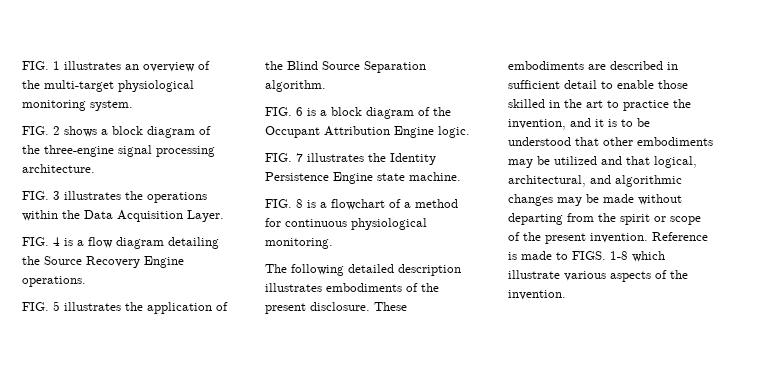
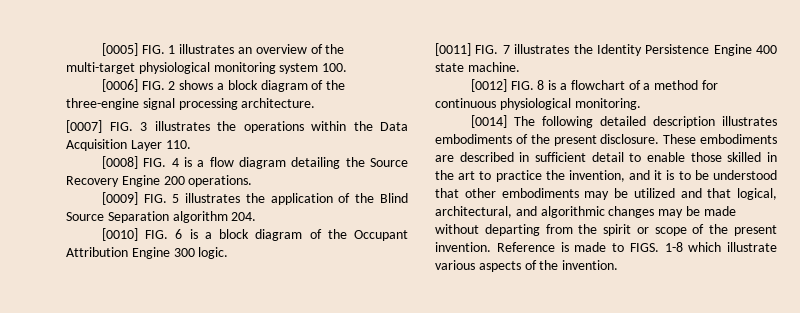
- FIG. 1 illustrates an overview of the multi-target physiological monitoring system.
- FIG. 2 shows a block diagram of the three-engine signal processing architecture.
+ [0005] FIG. 1 illustrates an overview of the multi-target physiological monitoring system 100.
+ [0006] FIG. 2 shows a block diagram of the three-engine signal processing architecture.
- FIG. 3 illustrates the operations within the Data Acquisition Layer.
- FIG. 4 is a flow diagram detailing the Source Recovery Engine operations.
+ [0007] FIG. 3 illustrates the operations within the Data Acquisition Layer 110.
+ [0008] FIG. 4 is a flow diagram detailing the Source Recovery Engine 200 operations.
- FIG. 5 illustrates the application of the Blind Source Separation algorithm.
- FIG. 6 is a block diagram of the Occupant Attribution Engine logic.
+ [0009] FIG. 5 illustrates the application of the Blind Source Separation algorithm 204.
+ [0010] FIG. 6 is a block diagram of the Occupant Attribution Engine 300 logic.
- FIG. 7 illustrates the Identity Persistence Engine state machine.
+ [0011] FIG. 7 illustrates the Identity Persistence Engine 400 state machine.
- FIG. 8 is a flowchart of a method for continuous physiological monitoring.
+ [0012] FIG. 8 is a flowchart of a method for continuous physiological monitoring.
- The following detailed description illustrates embodiments of the present disclosure.
+ [0014] The following detailed description illustrates embodiments of the present disclosure.

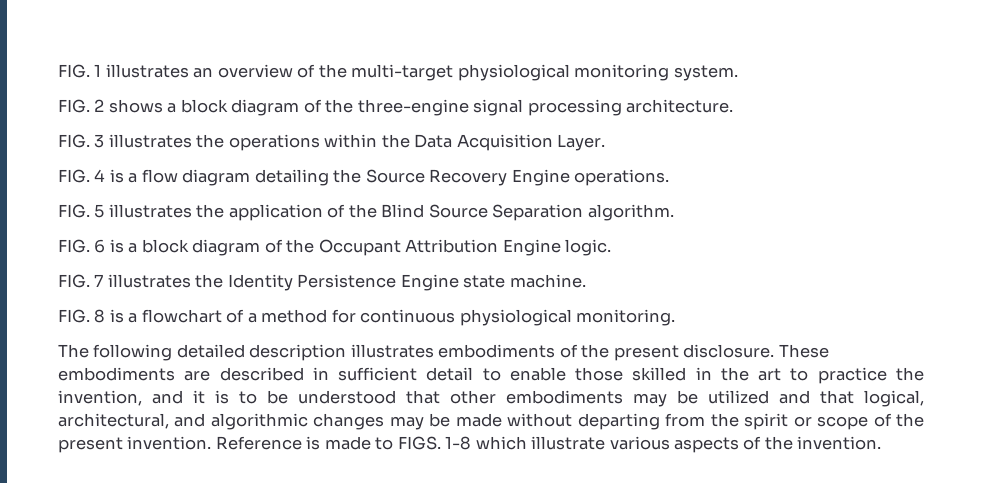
- [0005] FIG. 1 illustrates an overview of the multi-target physiological monitoring system 100.
- [0006] FIG. 2 shows a block diagram of the three-engine signal processing architecture.
+ FIG. 1 illustrates an overview of the multi-target physiological monitoring system.
+ FIG. 2 shows a block diagram of the three-engine signal processing architecture.
- [0007] FIG. 3 illustrates the operations within the Data Acquisition Layer 110.
- [0008] FIG. 4 is a flow diagram detailing the Source Recovery Engine 200 operations.
+ FIG. 3 illustrates the operations within the Data Acquisition Layer.
+ FIG. 4 is a flow diagram detailing the Source Recovery Engine operations.
- [0009] FIG. 5 illustrates the application of the Blind Source Separation algorithm 204.
- [0010] FIG. 6 is a block diagram of the Occupant Attribution Engine 300 logic.
+ FIG. 5 illustrates the application of the Blind Source Separation algorithm.
+ FIG. 6 is a block diagram of the Occupant Attribution Engine logic.
- [0011] FIG. 7 illustrates the Identity Persistence Engine 400 state machine.
+ FIG. 7 illustrates the Identity Persistence Engine state machine.
- [0012] FIG. 8 is a flowchart of a method for continuous physiological monitoring.
+ FIG. 8 is a flowchart of a method for continuous physiological monitoring.
- [0014] The following detailed description illustrates embodiments of the present disclosure.
+ The following detailed description illustrates embodiments of the present disclosure.

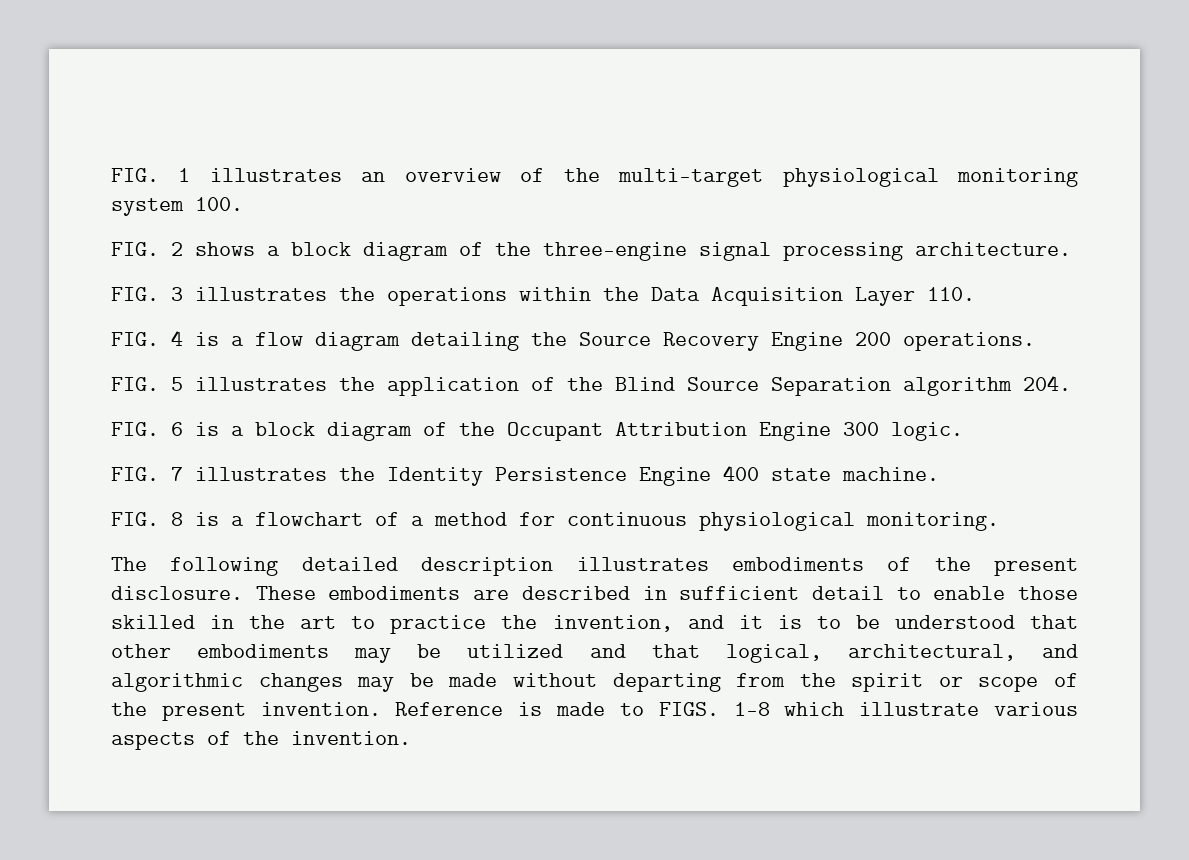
- FIG. 1 illustrates an overview of the multi-target physiological monitoring system.
+ FIG. 1 illustrates an overview of the multi-target physiological monitoring system 100.
- FIG. 3 illustrates the operations within the Data Acquisition Layer.
+ FIG. 3 illustrates the operations within the Data Acquisition Layer 110.
- FIG. 4 is a flow diagram detailing the Source Recovery Engine operations.
+ FIG. 4 is a flow diagram detailing the Source Recovery Engine 200 operations.
- FIG. 5 illustrates the application of the Blind Source Separation algorithm.
+ FIG. 5 illustrates the application of the Blind Source Separation algorithm 204.
- FIG. 6 is a block diagram of the Occupant Attribution Engine logic.
+ FIG. 6 is a block diagram of the Occupant Attribution Engine 300 logic.
- FIG. 7 illustrates the Identity Persistence Engine state machine.
+ FIG. 7 illustrates the Identity Persistence Engine 400 state machine.

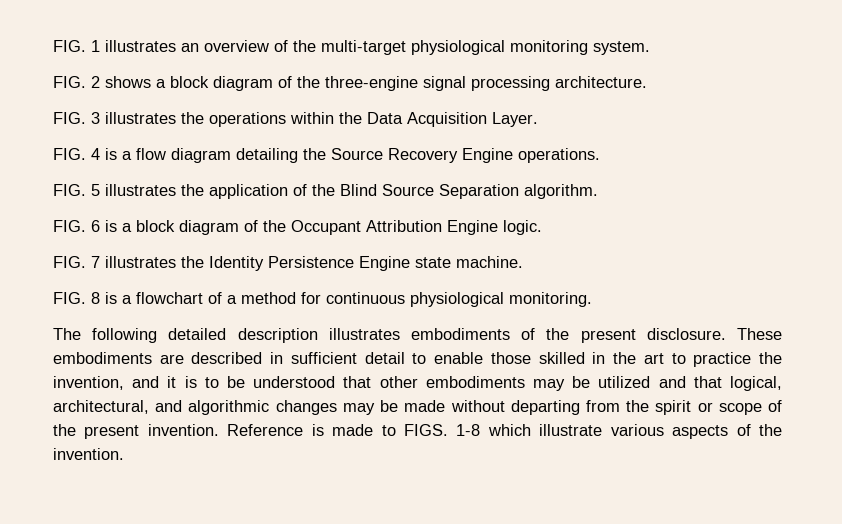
- FIG. 1 illustrates an overview of the multi-target physiological monitoring system 100.
+ FIG. 1 illustrates an overview of the multi-target physiological monitoring system.
- FIG. 3 illustrates the operations within the Data Acquisition Layer 110.
+ FIG. 3 illustrates the operations within the Data Acquisition Layer.
- FIG. 4 is a flow diagram detailing the Source Recovery Engine 200 operations.
+ FIG. 4 is a flow diagram detailing the Source Recovery Engine operations.
- FIG. 5 illustrates the application of the Blind Source Separation algorithm 204.
+ FIG. 5 illustrates the application of the Blind Source Separation algorithm.
- FIG. 6 is a block diagram of the Occupant Attribution Engine 300 logic.
+ FIG. 6 is a block diagram of the Occupant Attribution Engine logic.
- FIG. 7 illustrates the Identity Persistence Engine 400 state machine.
+ FIG. 7 illustrates the Identity Persistence Engine state machine.

